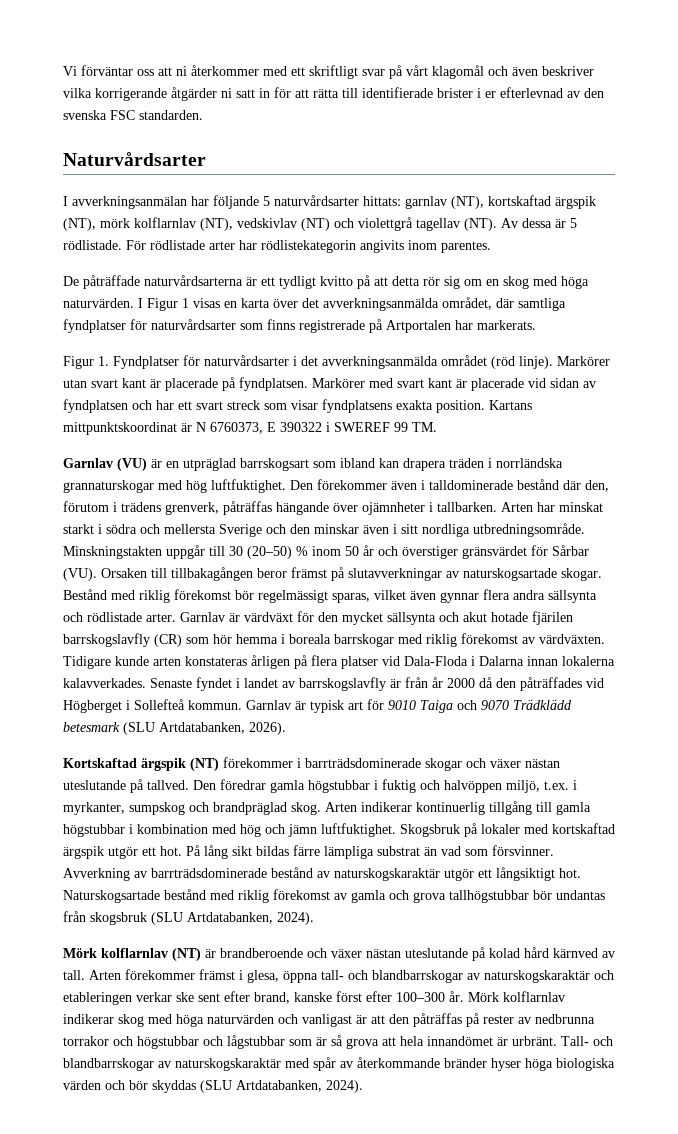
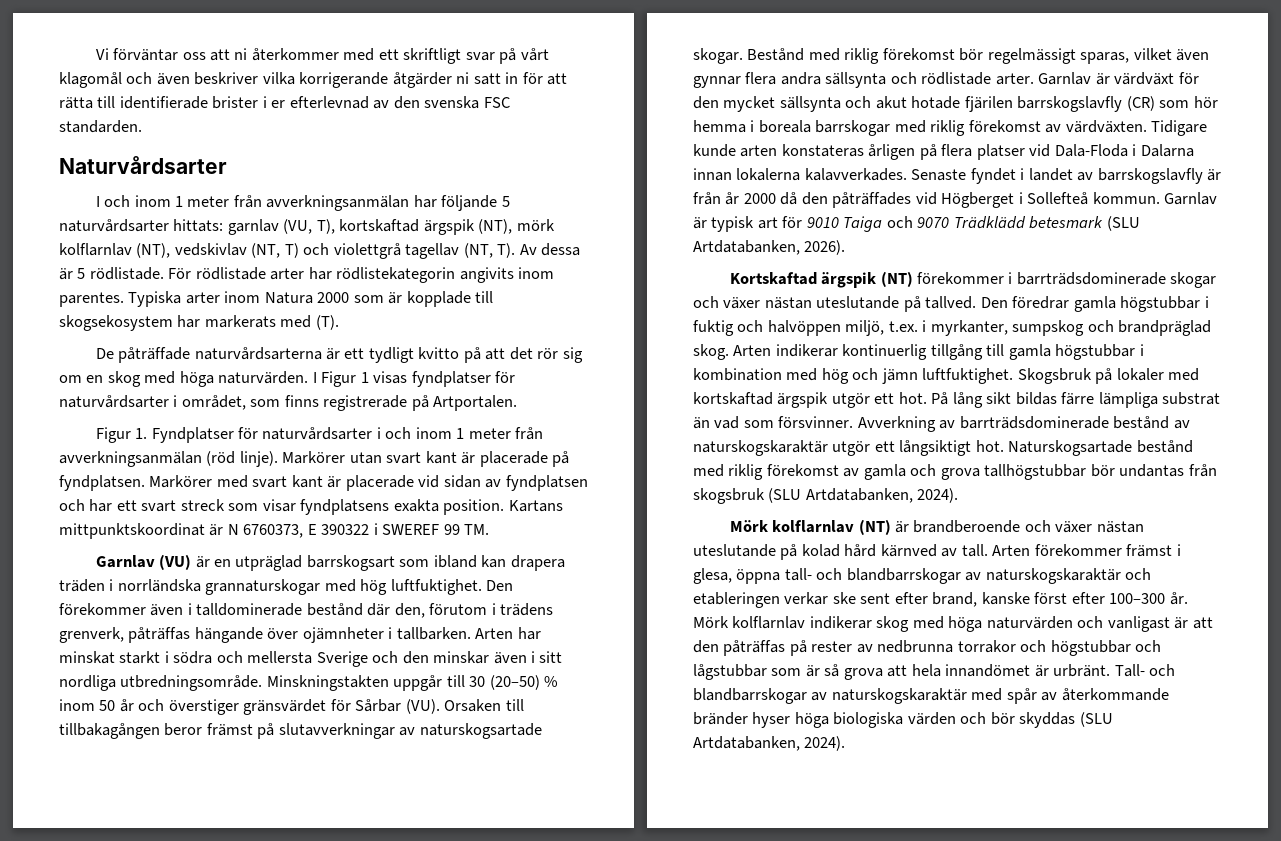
- I avverkningsanmälan har följande 5 naturvårdsarter hittats: garnlav (NT), kortskaftad ärgspik (NT), mörk kolflarnlav (NT), vedskivlav (NT) och violettgrå tagellav (NT). Av dessa är 5 rödlistade.
+ I och inom 1 meter från avverkningsanmälan har följande 5 naturvårdsarter hittats: garnlav (VU, T), kortskaftad ärgspik (NT), mörk kolflarnlav (NT), vedskivlav (NT, T) och violettgrå tagellav (NT, T). Av dessa är 5 rödlistade.
+ Typiska arter inom Natura 2000 som är kopplade till skogsekosystem har markerats med (T).
- De påträffade naturvårdsarterna är ett tydligt kvitto på att detta rör sig om en skog med höga naturvärden.
+ De påträffade naturvårdsarterna är ett tydligt kvitto på att det rör sig om en skog med höga naturvärden.
- I Figur 1 visas en karta över det avverkningsanmälda området, där samtliga fyndplatser för naturvårdsarter som finns registrerade på Artportalen har markerats.
+ I Figur 1 visas fyndplatser för naturvårdsarter i området, som finns registrerade på Artportalen.
- Figur 1. Fyndplatser för naturvårdsarter i det avverkningsanmälda området (röd linje).
+ Figur 1. Fyndplatser för naturvårdsarter i och inom 1 meter från avverkningsanmälan (röd linje).

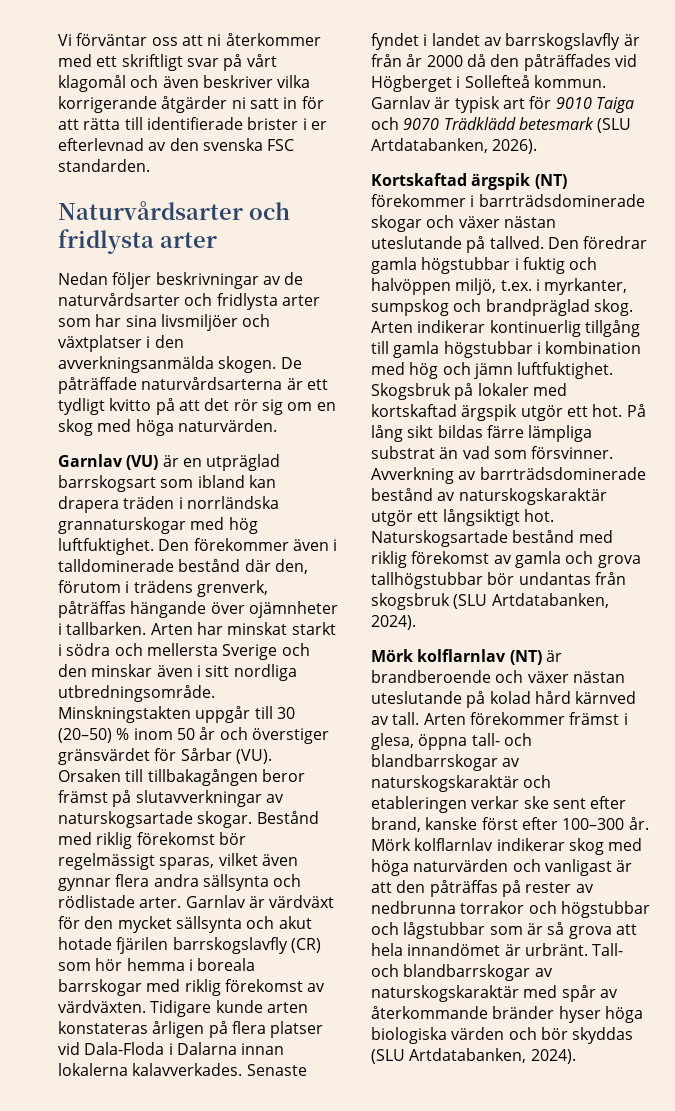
- Naturvårdsarter
- I och inom 1 meter från avverkningsanmälan har följande 5 naturvårdsarter hittats: garnlav (VU, T), kortskaftad ärgspik (NT), mörk kolflarnlav (NT), vedskivlav (NT, T) och violettgrå tagellav (NT, T). Av dessa är 5 rödlistade. För rödlistade arter har rödlistekategorin angivits inom parentes. Typiska arter inom Natura 2000 som är kopplade till skogsekosystem har markerats med (T).
- De påträffade naturvårdsarterna är ett tydligt kvitto på att det rör sig om en skog med höga naturvärden. I Figur 1 visas fyndplatser för naturvårdsarter i området, som finns registrerade på Artportalen.
- Figur 1. Fyndplatser för naturvårdsarter i och inom 1 meter från avverkningsanmälan (röd linje). Markörer utan svart kant är placerade på fyndplatsen. Markörer med svart kant är placerade vid sidan av fyndplatsen och har ett svart streck som visar fyndplatsens exakta position. Kartans mittpunktskoordinat är N 6760373, E 390322 i SWEREF 99 TM.
+ Naturvårdsarter och fridlysta arter
+ Nedan följer beskrivningar av de naturvårdsarter och fridlysta arter som har sina livsmiljöer och växtplatser i den avverkningsanmälda skogen. De påträffade naturvårdsarterna är ett tydligt kvitto på att det rör sig om en skog med höga naturvärden.

